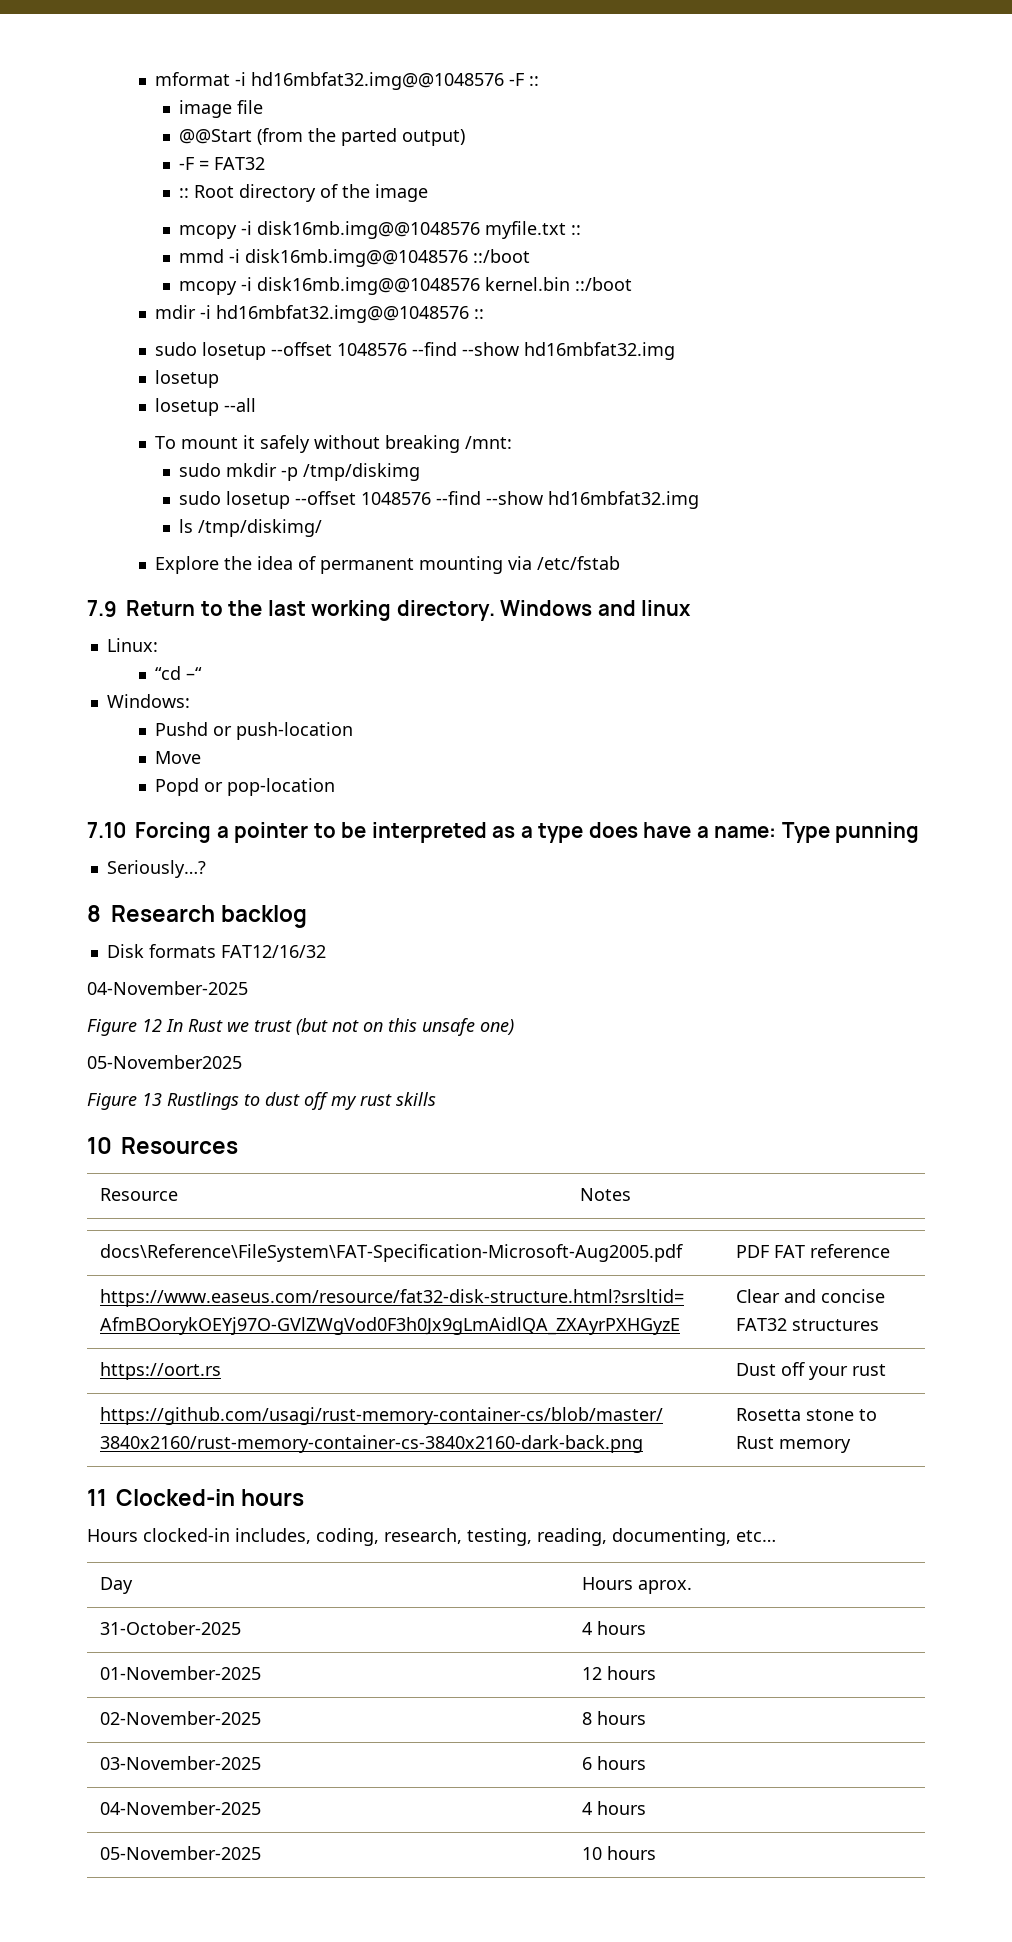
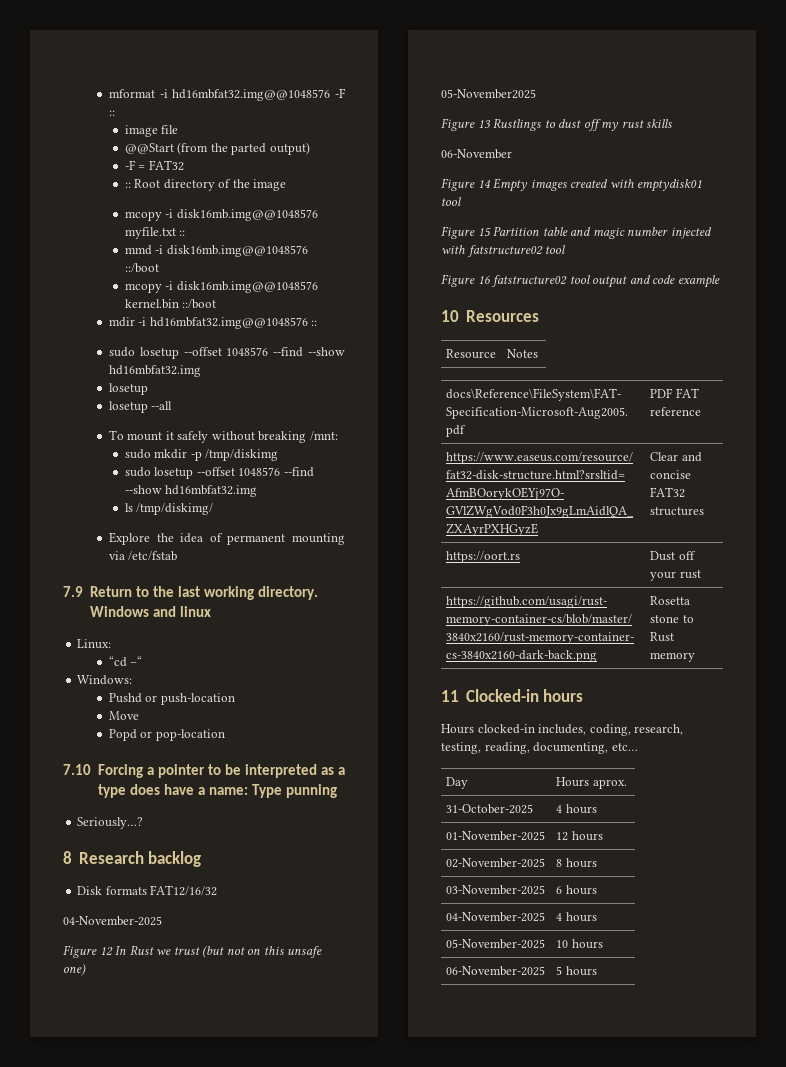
+ 06-November
+ Figure 14 Empty images created with emptydisk01 tool
+ Figure 15 Partition table and magic number injected with fatstructure02 tool
+ Figure 16 fatstructure02 tool output and code example
+ 06-November-2025 | 5 hours

